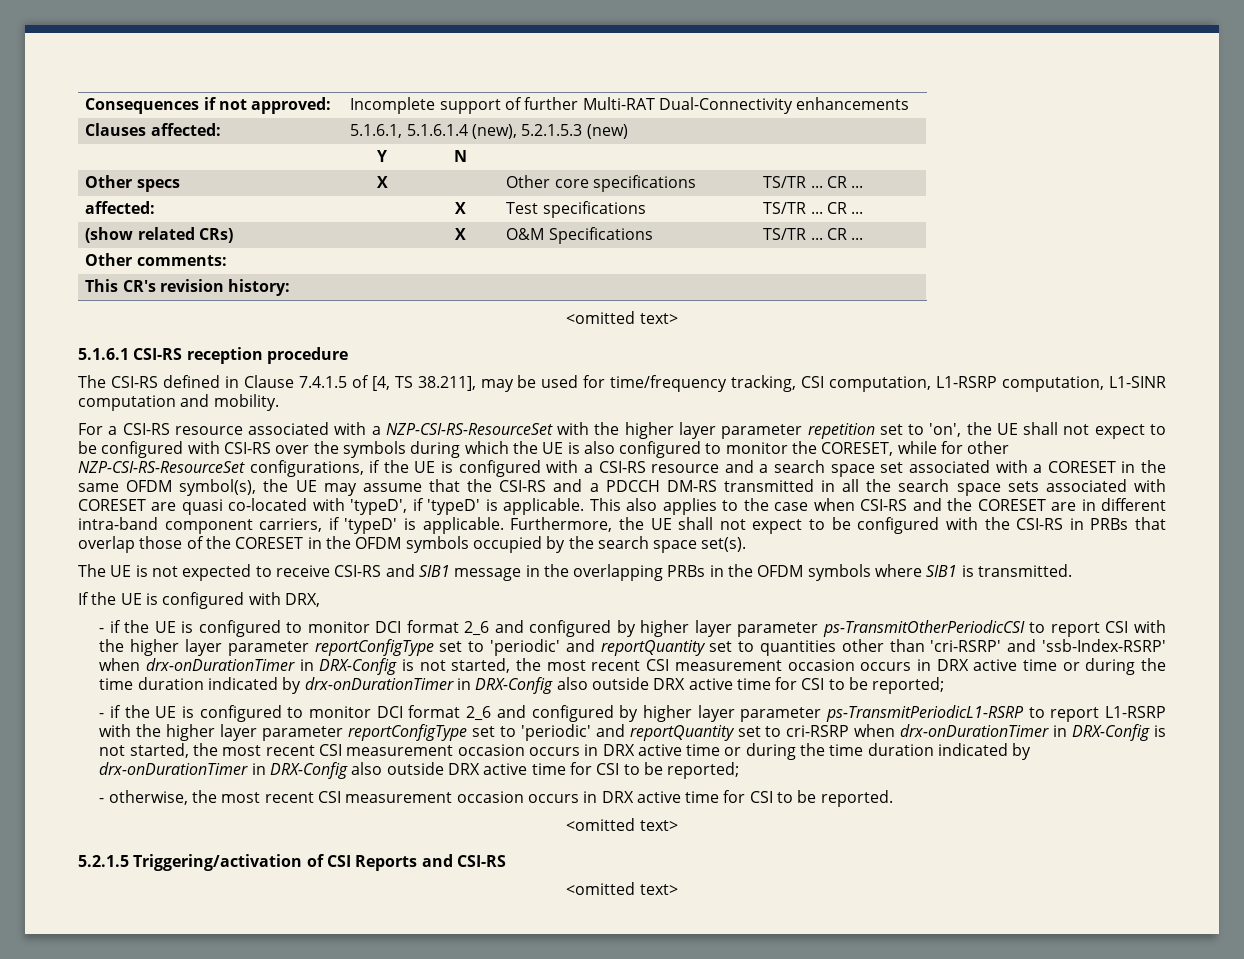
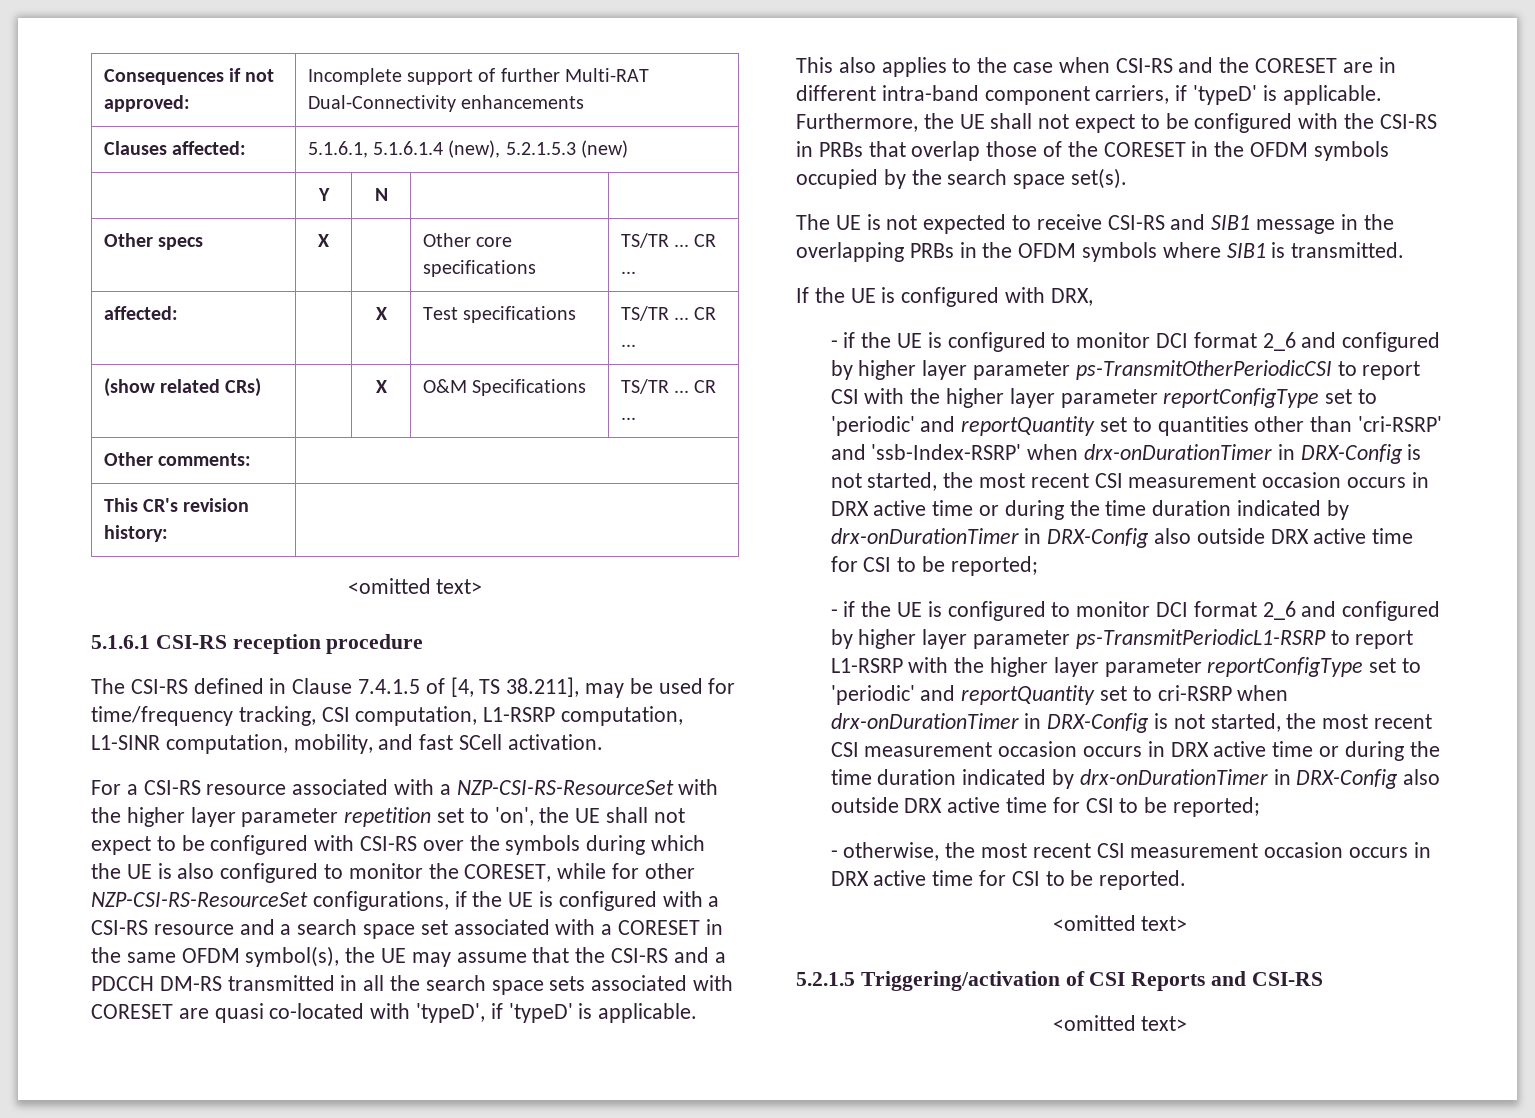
- The CSI-RS defined in Clause 7.4.1.5 of [4, TS 38.211], may be used for time/frequency tracking, CSI computation, L1-RSRP computation, L1-SINR computation and mobility.
+ The CSI-RS defined in Clause 7.4.1.5 of [4, TS 38.211], may be used for time/frequency tracking, CSI computation, L1-RSRP computation, L1-SINR computation, mobility, and fast SCell activation.

